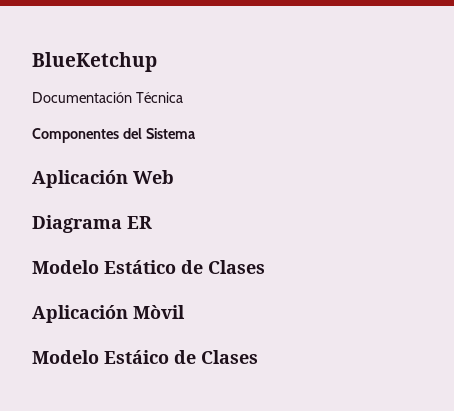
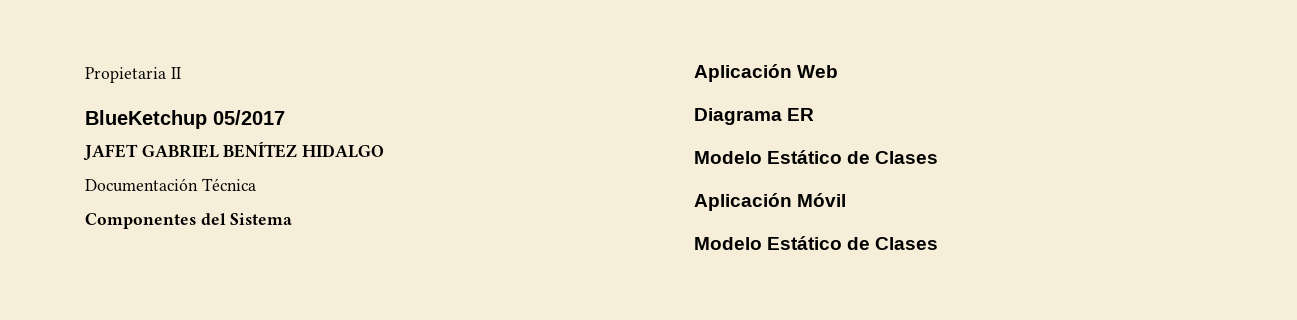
+ Propietaria II
- BlueKetchup
+ BlueKetchup 05/2017
+ JAFET GABRIEL BENÍTEZ HIDALGO
- Aplicación Mòvil
- Modelo Estáico de Clases
+ Aplicación Móvil
+ Modelo Estático de Clases

